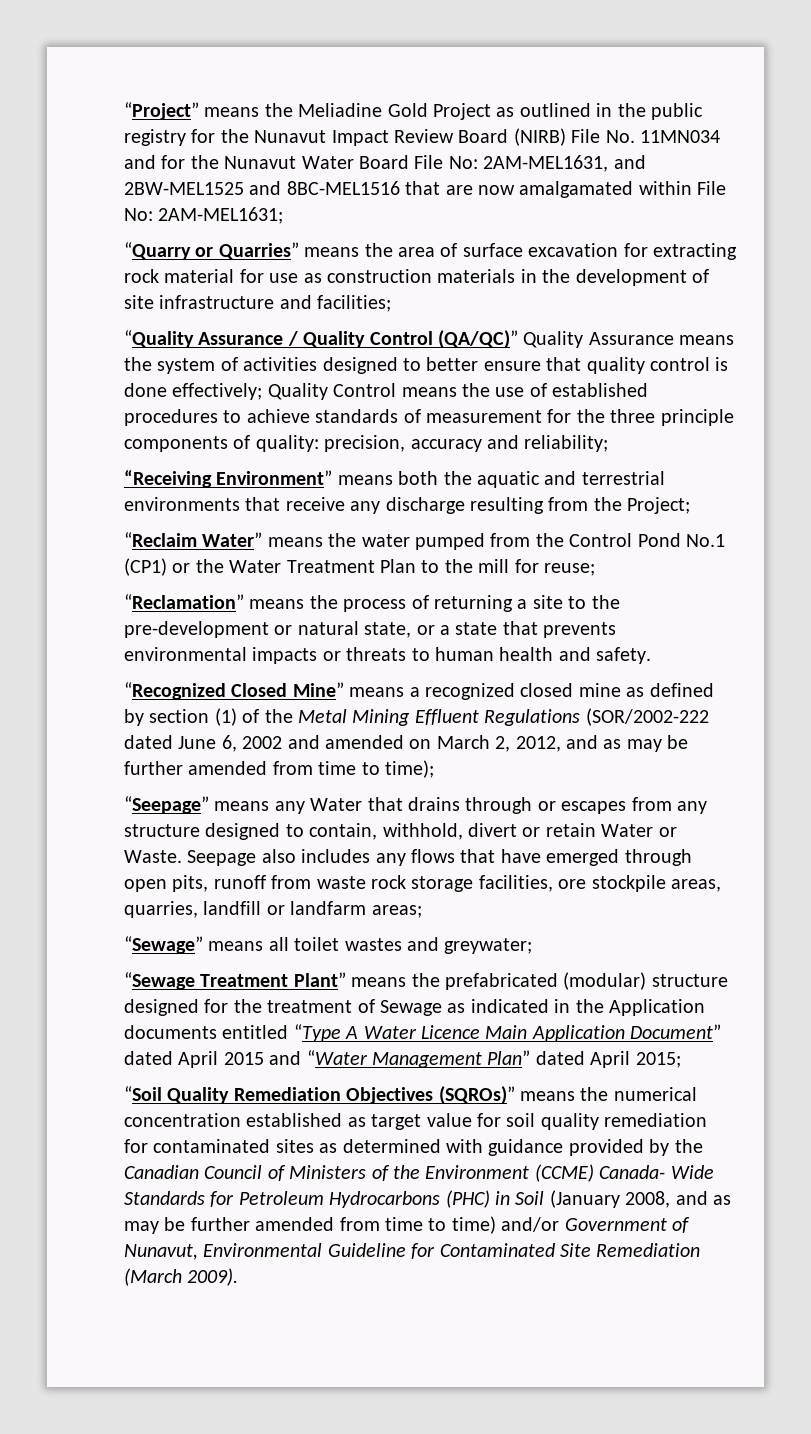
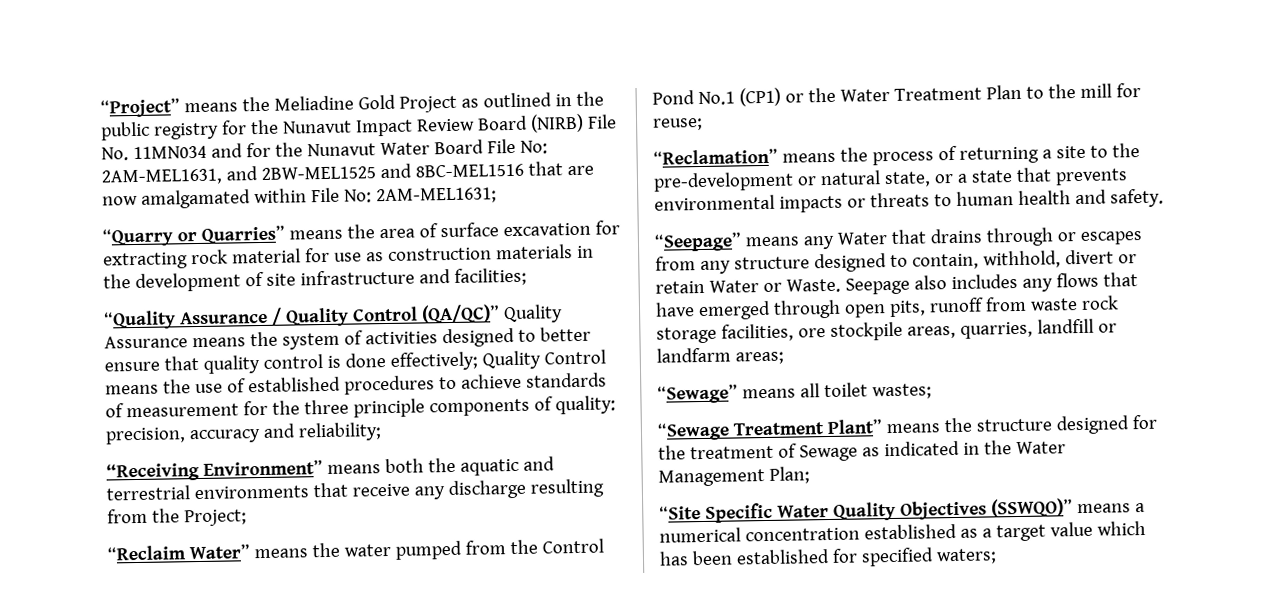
- “Recognized Closed Mine” means a recognized closed mine as defined by section (1) of the Metal Mining Effluent Regulations (SOR/2002-222 dated June 6, 2002 and amended on March 2, 2012, and as may be further amended from time to time);
- “Sewage” means all toilet wastes and greywater;
+ “Sewage” means all toilet wastes;
- “Sewage Treatment Plant” means the prefabricated (modular) structure designed for the treatment of Sewage as indicated in the Application documents entitled “Type A Water Licence Main Application Document” dated April 2015 and “Water Management Plan” dated April 2015;
- “Soil Quality Remediation Objectives (SQROs)” means the numerical concentration established as target value for soil quality remediation for contaminated sites as determined with guidance provided by the Canadian Council of Ministers of the Environment (CCME) Canada- Wide Standards for Petroleum Hydrocarbons (PHC) in Soil (January 2008, and as may be further amended from time to time) and/or Government of Nunavut, Environmental Guideline for Contaminated Site Remediation (March 2009).
+ “Sewage Treatment Plant” means the structure designed for the treatment of Sewage as indicated in the Water Management Plan;
+ “Site Specific Water Quality Objectives (SSWQO)” means a numerical concentration established as a target value which has been established for specified waters;

